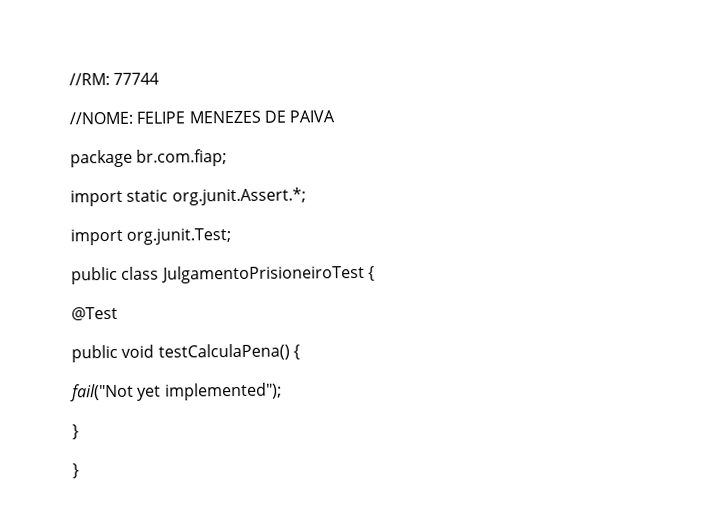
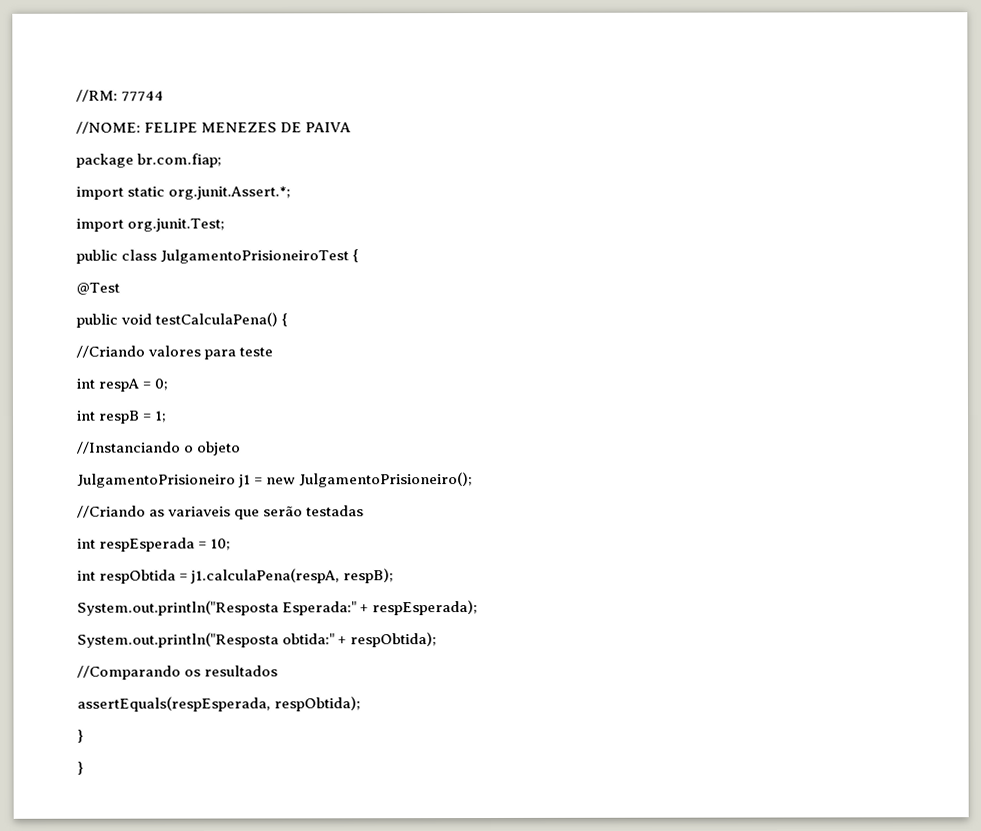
- fail("Not yet implemented");
+ //Criando valores para teste
+ int respA = 0;
+ int respB = 1;
+ //Instanciando o objeto
+ JulgamentoPrisioneiro j1 = new JulgamentoPrisioneiro();
+ //Criando as variaveis que serão testadas
+ int respEsperada = 10;
+ int respObtida = j1.calculaPena(respA, respB);
+ System.out.println("Resposta Esperada:" + respEsperada);
+ System.out.println("Resposta obtida:" + respObtida);
+ //Comparando os resultados
+ assertEquals(respEsperada, respObtida);

